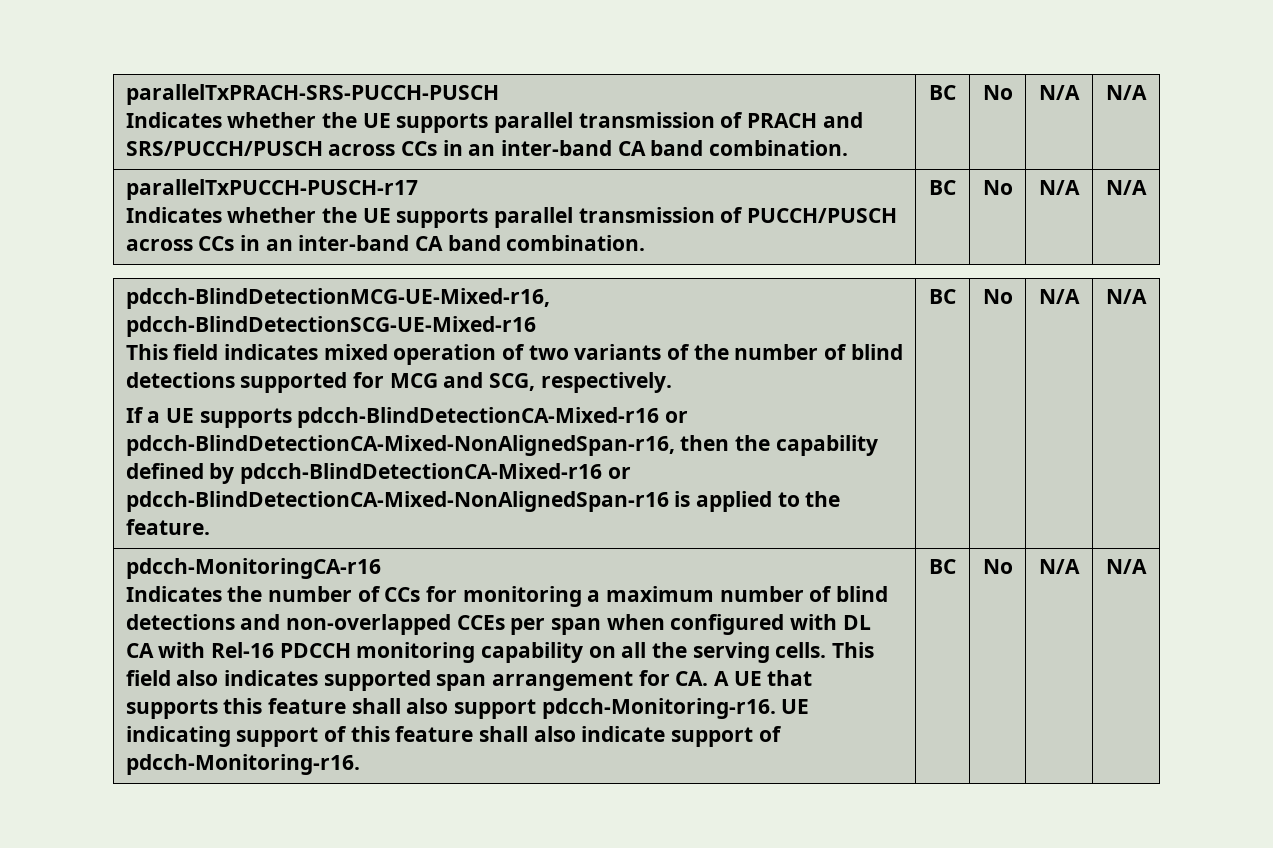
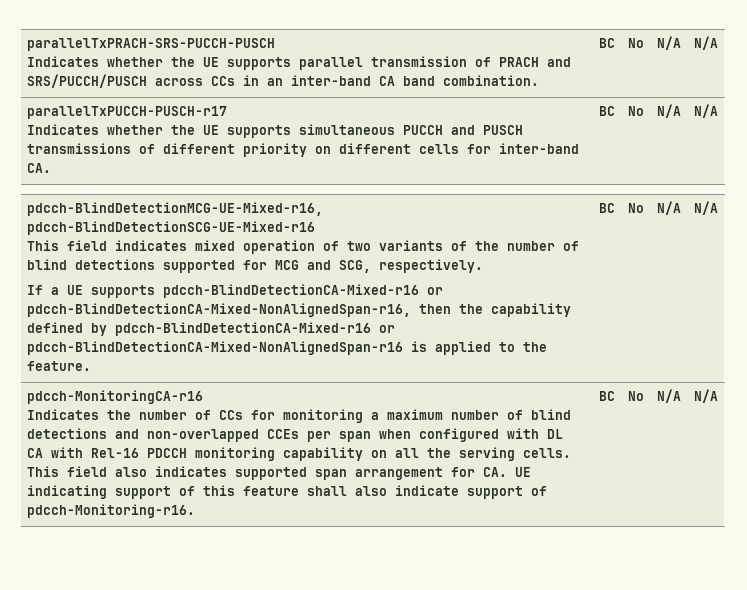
  parallelTxPUCCH-PUSCH-r17
- Indicates whether the UE supports parallel transmission of PUCCH/PUSCH across CCs in an inter-band CA band combination. | BC | No | N/A | N/A
+ Indicates whether the UE supports simultaneous PUCCH and PUSCH transmissions of different priority on different cells for inter-band CA. | BC | No | N/A | N/A
- This field also indicates supported span arrangement for CA. A UE that supports this feature shall also support pdcch-Monitoring-r16. UE indicating support of this feature shall also indicate support of pdcch-Monitoring-r16.
+ This field also indicates supported span arrangement for CA. UE indicating support of this feature shall also indicate support of pdcch-Monitoring-r16.

